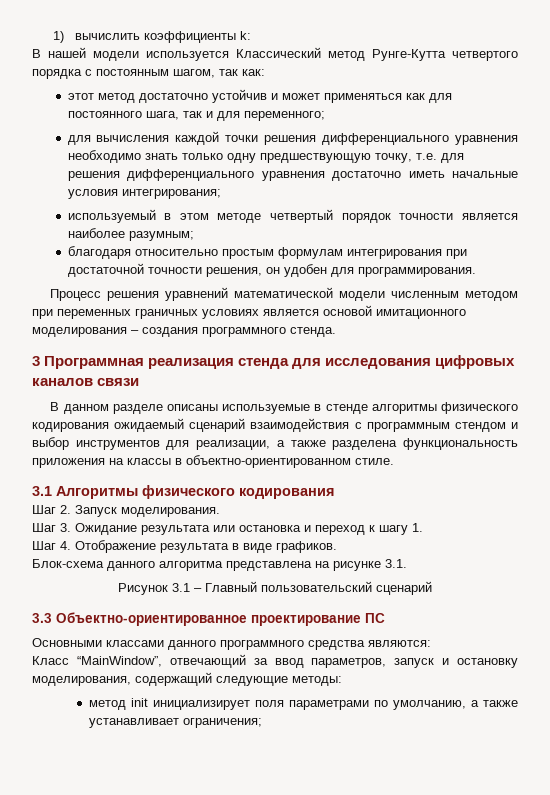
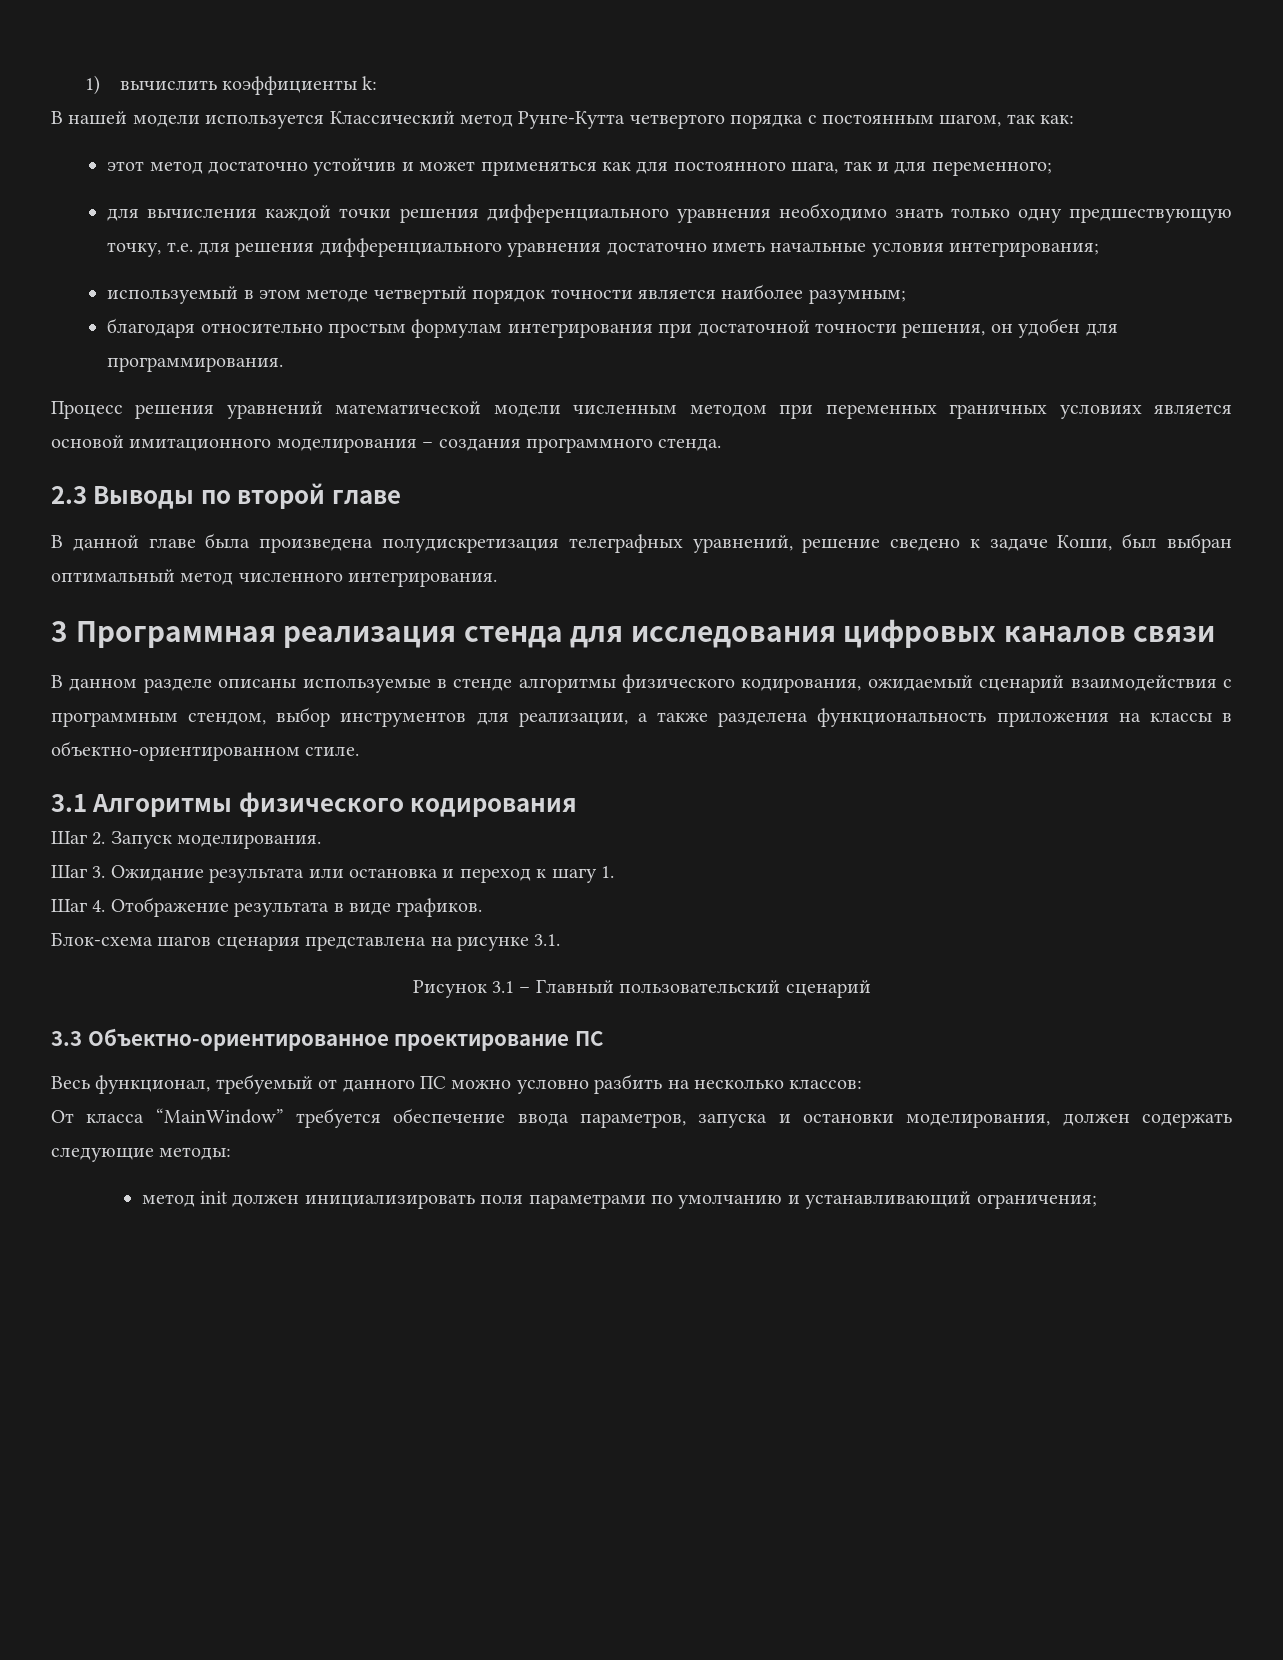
+ 2.3 Выводы по второй главе
+ В данной главе была произведена полудискретизация телеграфных уравнений, решение сведено к задаче Коши, был выбран оптимальный метод численного интегрирования.
- В данном разделе описаны используемые в стенде алгоритмы физического кодирования ожидаемый сценарий взаимодействия с программным стендом и выбор инструментов для реализации, а также разделена функциональность приложения на классы в объектно-ориентированном стиле.
+ В данном разделе описаны используемые в стенде алгоритмы физического кодирования, ожидаемый сценарий взаимодействия с программным стендом, выбор инструментов для реализации, а также разделена функциональность приложения на классы в объектно-ориентированном стиле.
- Блок-схема данного алгоритма представлена на рисунке 3.1.
+ Блок-схема шагов сценария представлена на рисунке 3.1.
- Основными классами данного программного средства являются:
- Класс “MainWindow”, отвечающий за ввод параметров, запуск и остановку моделирования, содержащий следующие методы:
+ Весь функционал, требуемый от данного ПС можно условно разбить на несколько классов:
+ От класса “MainWindow” требуется обеспечение ввода параметров, запуска и остановки моделирования, должен содержать следующие методы:
- метод init инициализирует поля параметрами по умолчанию, а также устанавливает ограничения;
+ метод init должен инициализировать поля параметрами по умолчанию и устанавливающий ограничения;

